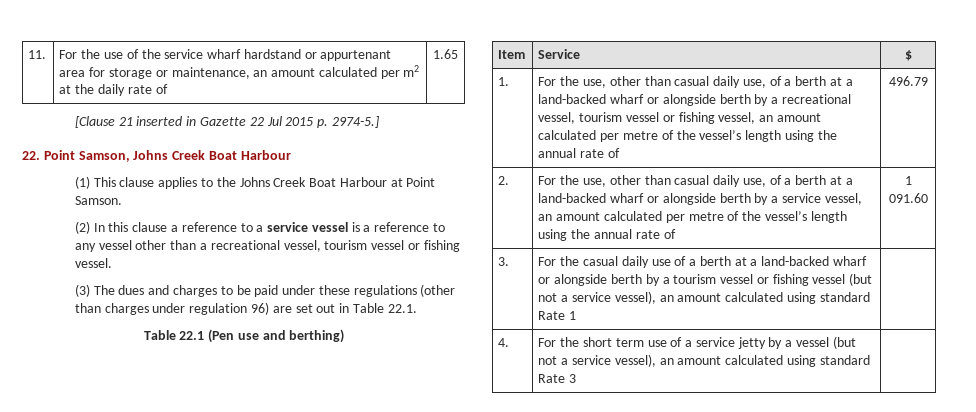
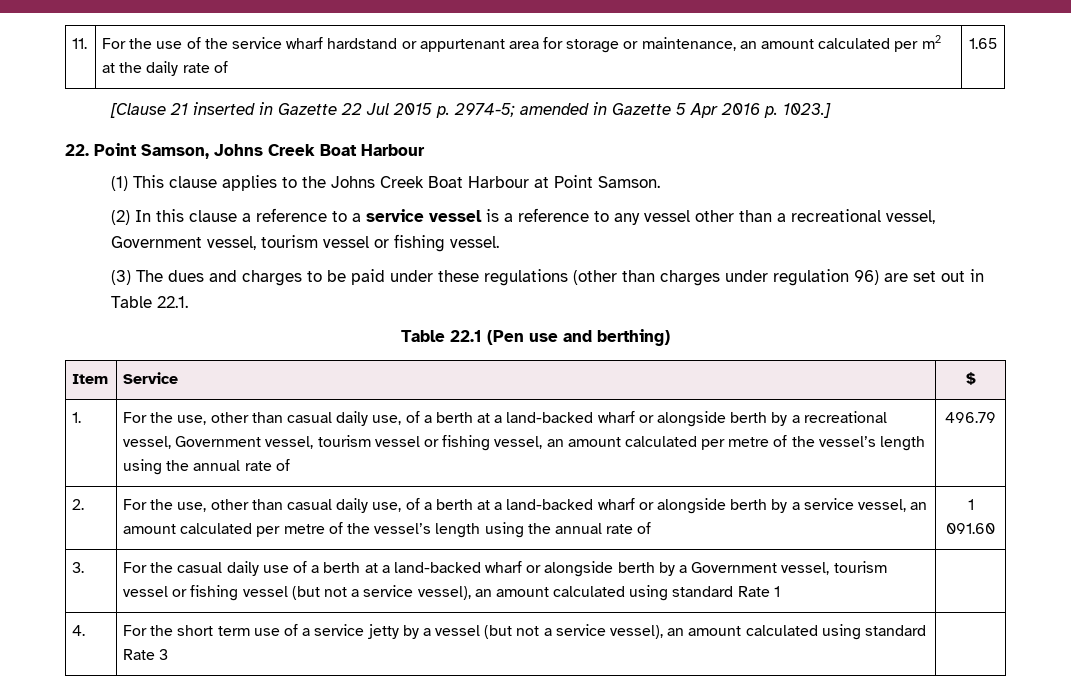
- [Clause 21 inserted in Gazette 22 Jul 2015 p. 2974-5.]
+ [Clause 21 inserted in Gazette 22 Jul 2015 p. 2974-5; amended in Gazette 5 Apr 2016 p. 1023.]
- (2) In this clause a reference to a service vessel is a reference to any vessel other than a recreational vessel, tourism vessel or fishing vessel.
+ (2) In this clause a reference to a service vessel is a reference to any vessel other than a recreational vessel, Government vessel, tourism vessel or fishing vessel.
- For the use, other than casual daily use, of a berth at a land-backed wharf or alongside berth by a recreational vessel, tourism vessel or fishing vessel, an amount calculated per metre of the vessel’s length using the annual rate of
+ For the use, other than casual daily use, of a berth at a land-backed wharf or alongside berth by a recreational vessel, Government vessel, tourism vessel or fishing vessel, an amount calculated per metre of the vessel’s length using the annual rate of
- 3. | For the casual daily use of a berth at a land-backed wharf or alongside berth by a tourism vessel or fishing vessel (but not a service vessel), an amount calculated using standard Rate 1 |
+ 3. | For the casual daily use of a berth at a land-backed wharf or alongside berth by a Government vessel, tourism vessel or fishing vessel (but not a service vessel), an amount calculated using standard Rate 1 |

